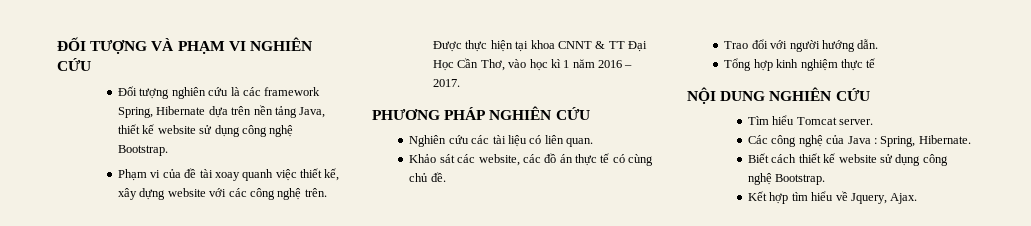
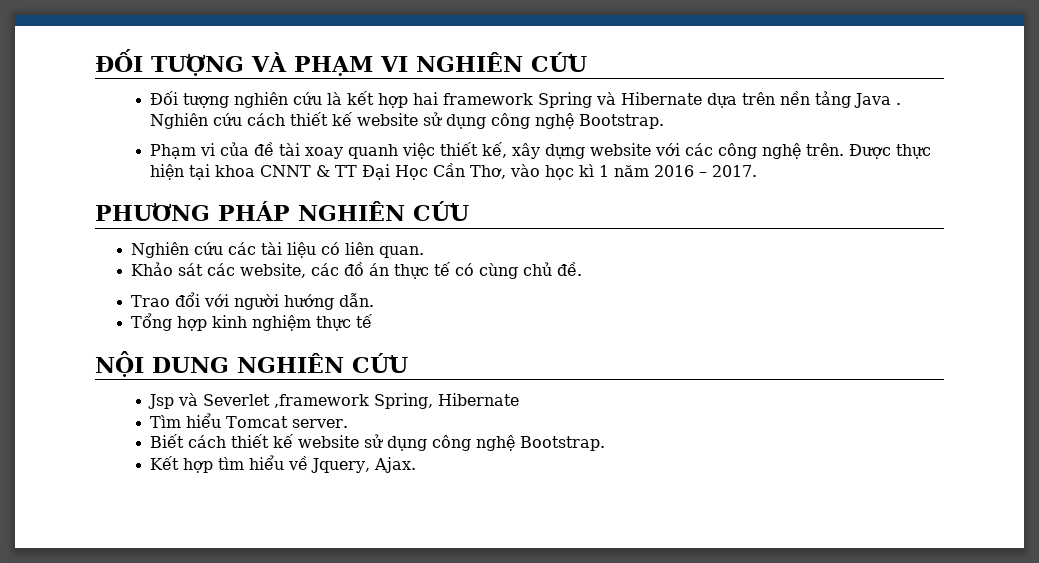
- Đối tượng nghiên cứu là các framework Spring, Hibernate dựa trên nền tảng Java, thiết kế website sử dụng công nghệ Bootstrap.
+ Đối tượng nghiên cứu là kết hợp hai framework Spring và Hibernate dựa trên nền tảng Java . Nghiên cứu cách thiết kế website sử dụng công nghệ Bootstrap.
+ Jsp và Severlet ,framework Spring, Hibernate
  Tìm hiểu Tomcat server.
- Các công nghệ của Java : Spring, Hibernate.

